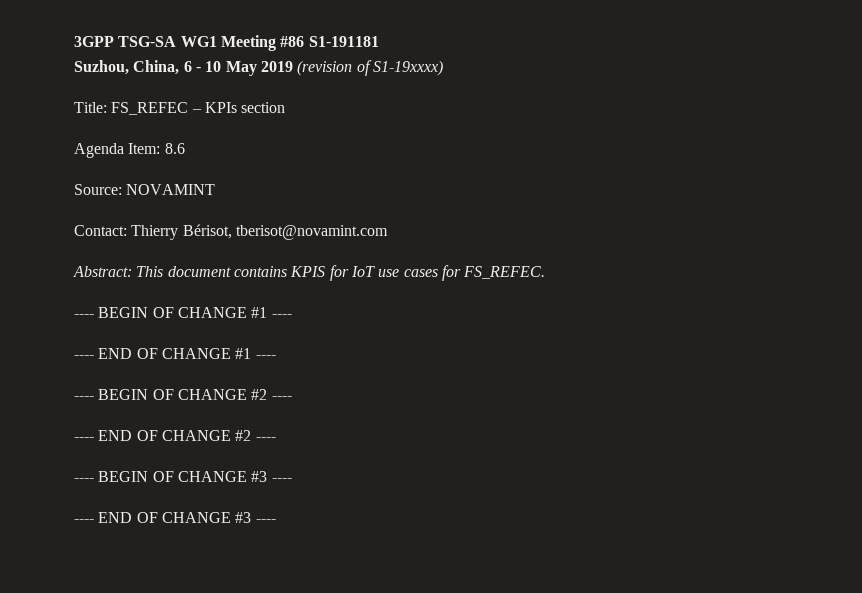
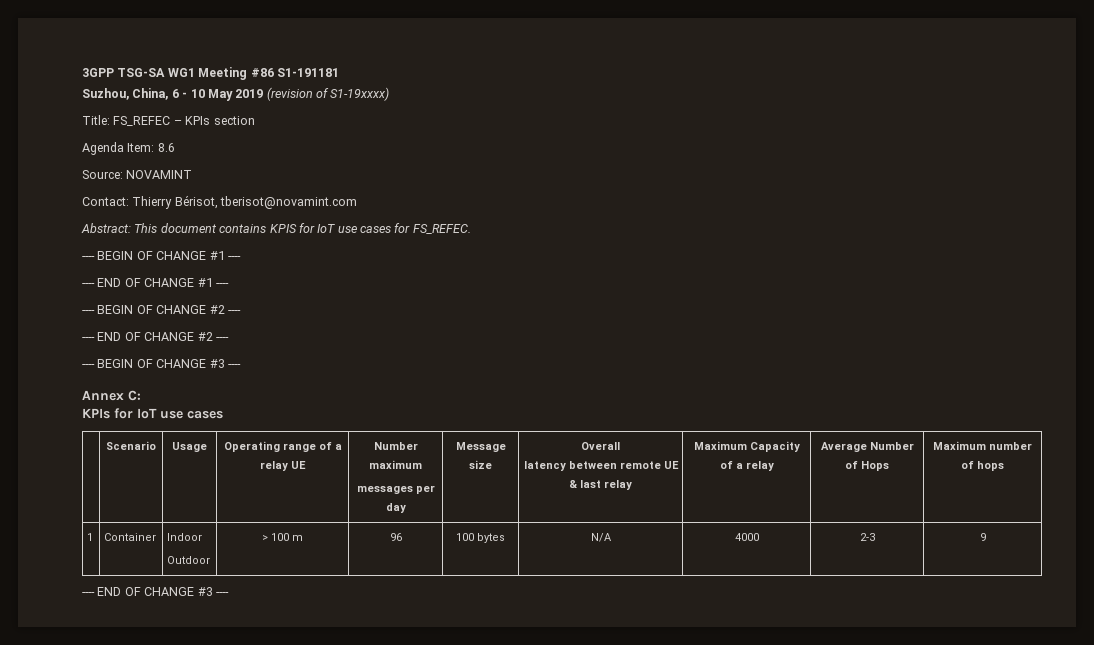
+ Annex C:
+ KPIs for IoT use cases
+ | Scenario | Usage | Operating range of a relay UE | Number maximum
+ messages per day | Message size | Overall
+ latency between remote UE & last relay | Maximum Capacity of a relay | Average Number of Hops | Maximum number of hops
+ 1 | Container | Indoor
+ Outdoor | > 100 m | 96 | 100 bytes | N/A | 4000 | 2-3 | 9

